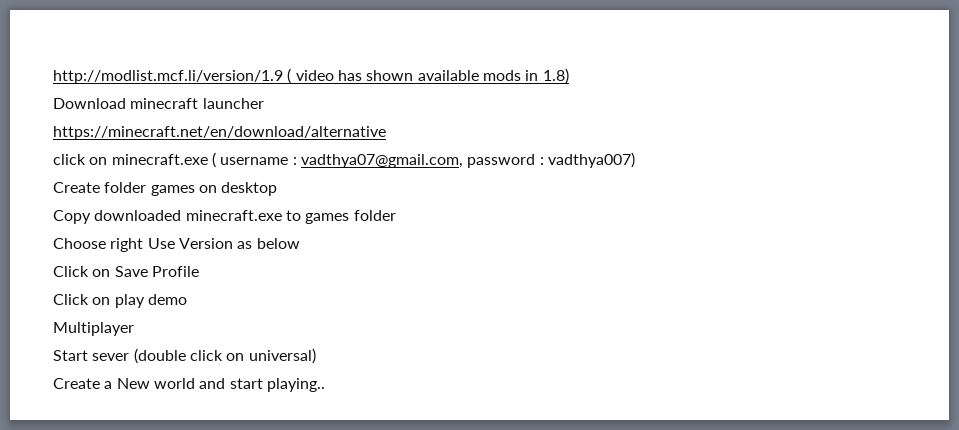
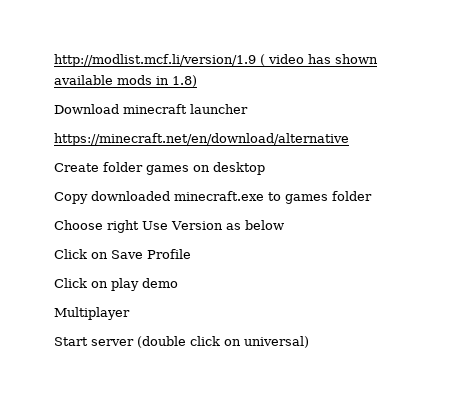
- click on minecraft.exe ( username : vadthya07@gmail.com, password : vadthya007)
- Start sever (double click on universal)
+ Start server (double click on universal)
- Create a New world and start playing..

